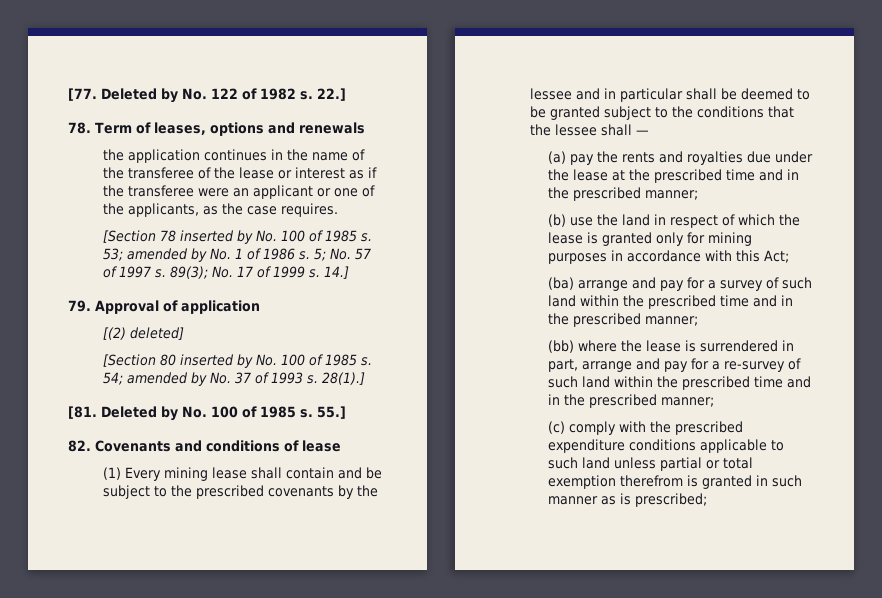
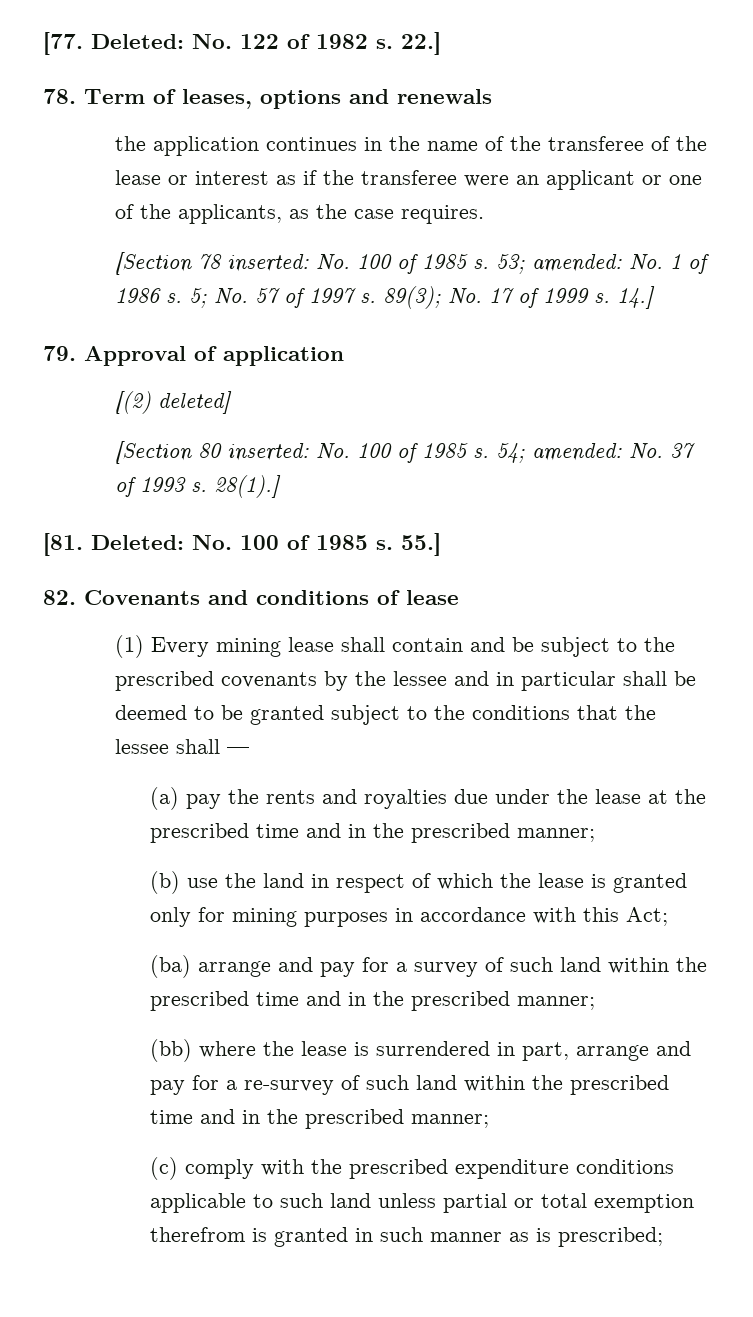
- [77. Deleted by No. 122 of 1982 s.
+ [77. Deleted: No. 122 of 1982 s.
- [Section 78 inserted by No. 100 of 1985 s.
+ [Section 78 inserted: No. 100 of 1985 s.
- 53; amended by No. 1 of 1986 s.
+ 53; amended: No. 1 of 1986 s.
- [Section 80 inserted by No. 100 of 1985 s.
+ [Section 80 inserted: No. 100 of 1985 s.
- 54; amended by No. 37 of 1993 s.
+ 54; amended: No. 37 of 1993 s.
- [81. Deleted by No. 100 of 1985 s.
+ [81. Deleted: No. 100 of 1985 s.

